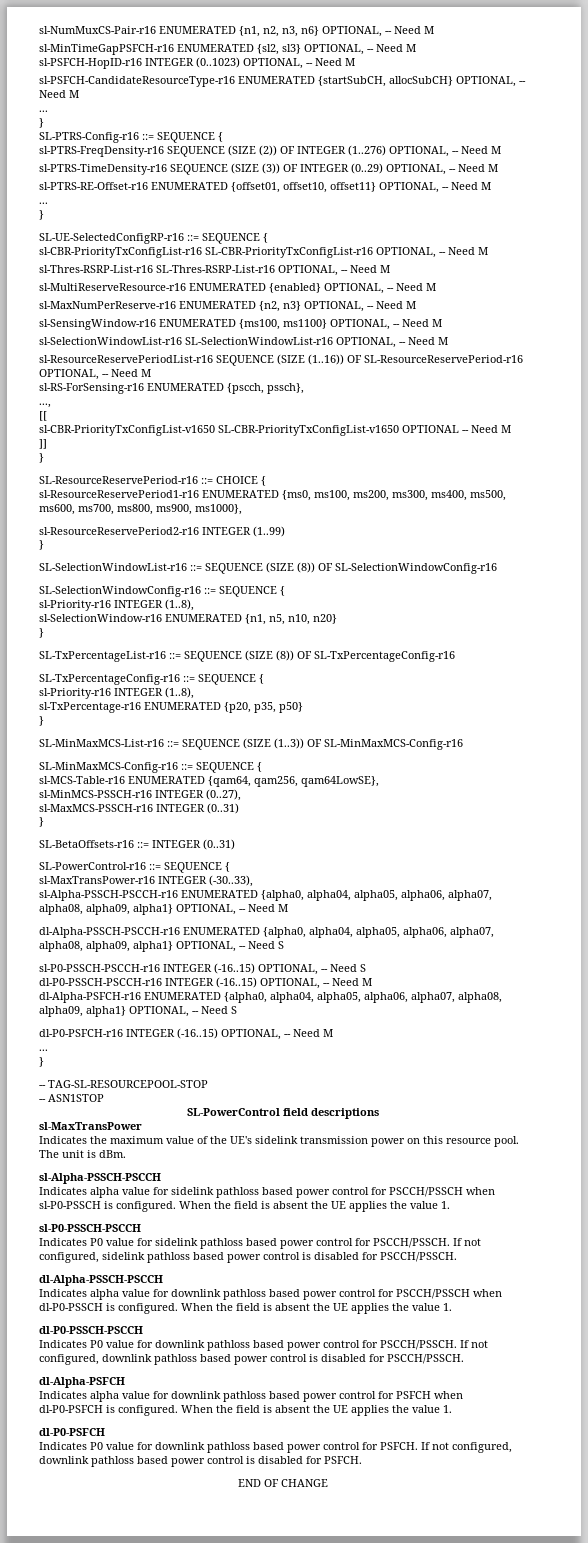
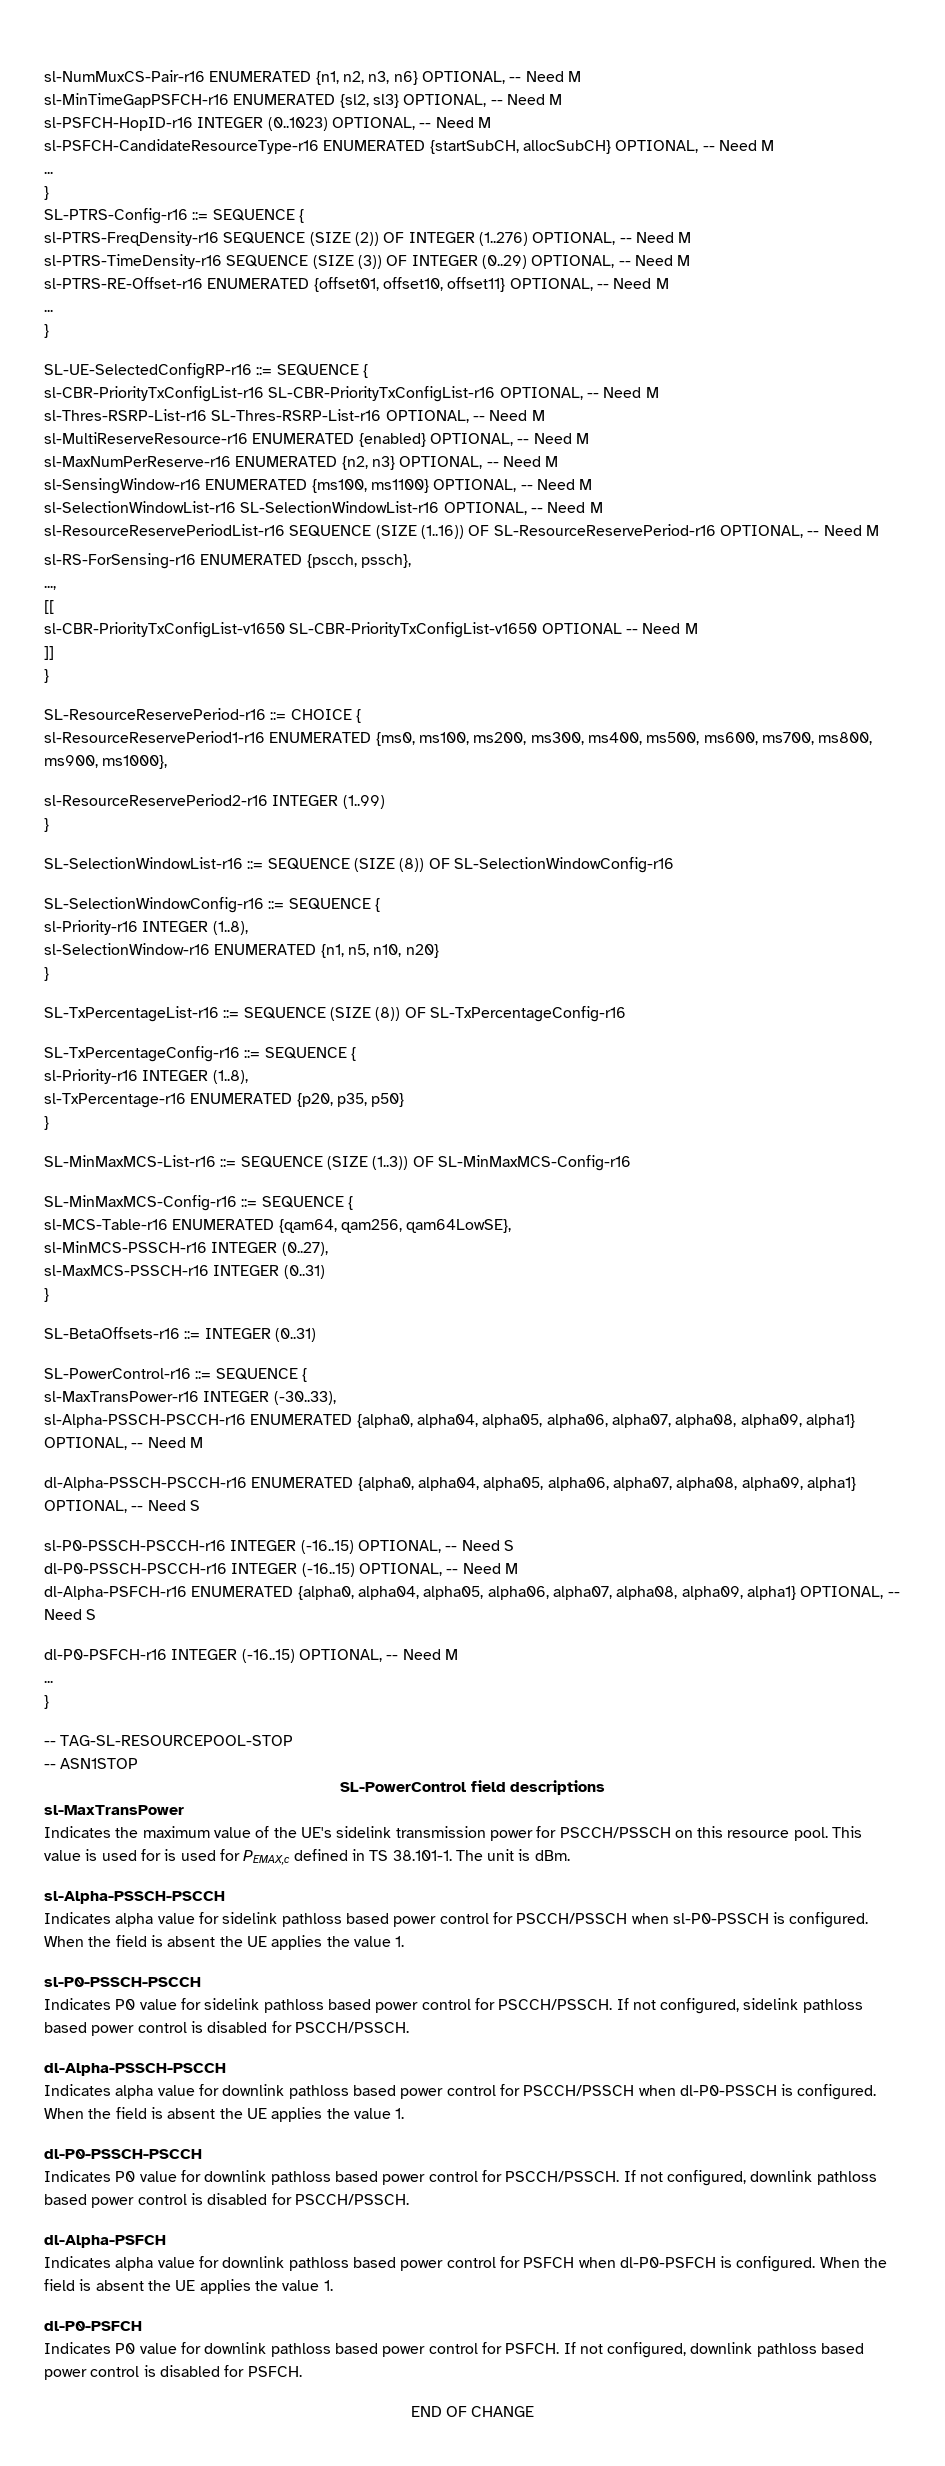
- Indicates the maximum value of the UE's sidelink transmission power on this resource pool.
+ Indicates the maximum value of the UE's sidelink transmission power for PSCCH/PSSCH on this resource pool.
- The unit is dBm.
+ This value is used for is used for PEMAX,c defined in TS 38.101-1. The unit is dBm.

